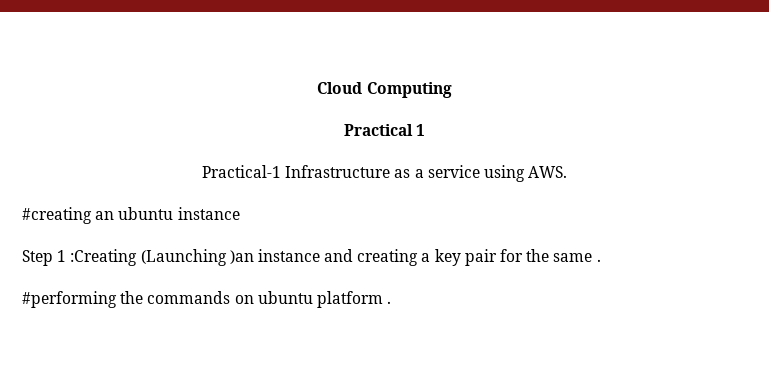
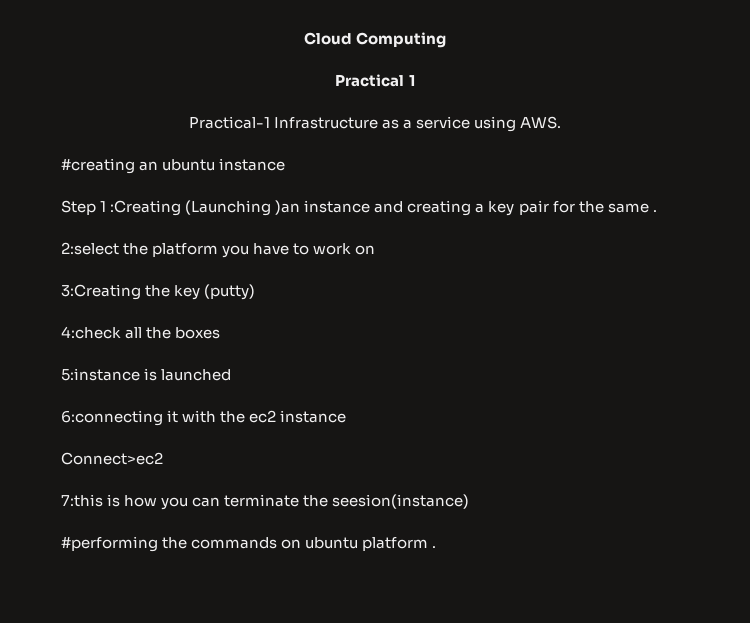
+ 2:select the platform you have to work on
+ 3:Creating the key (putty)
+ 4:check all the boxes
+ 5:instance is launched
+ 6:connecting it with the ec2 instance
+ Connect>ec2
+ 7:this is how you can terminate the seesion(instance)

